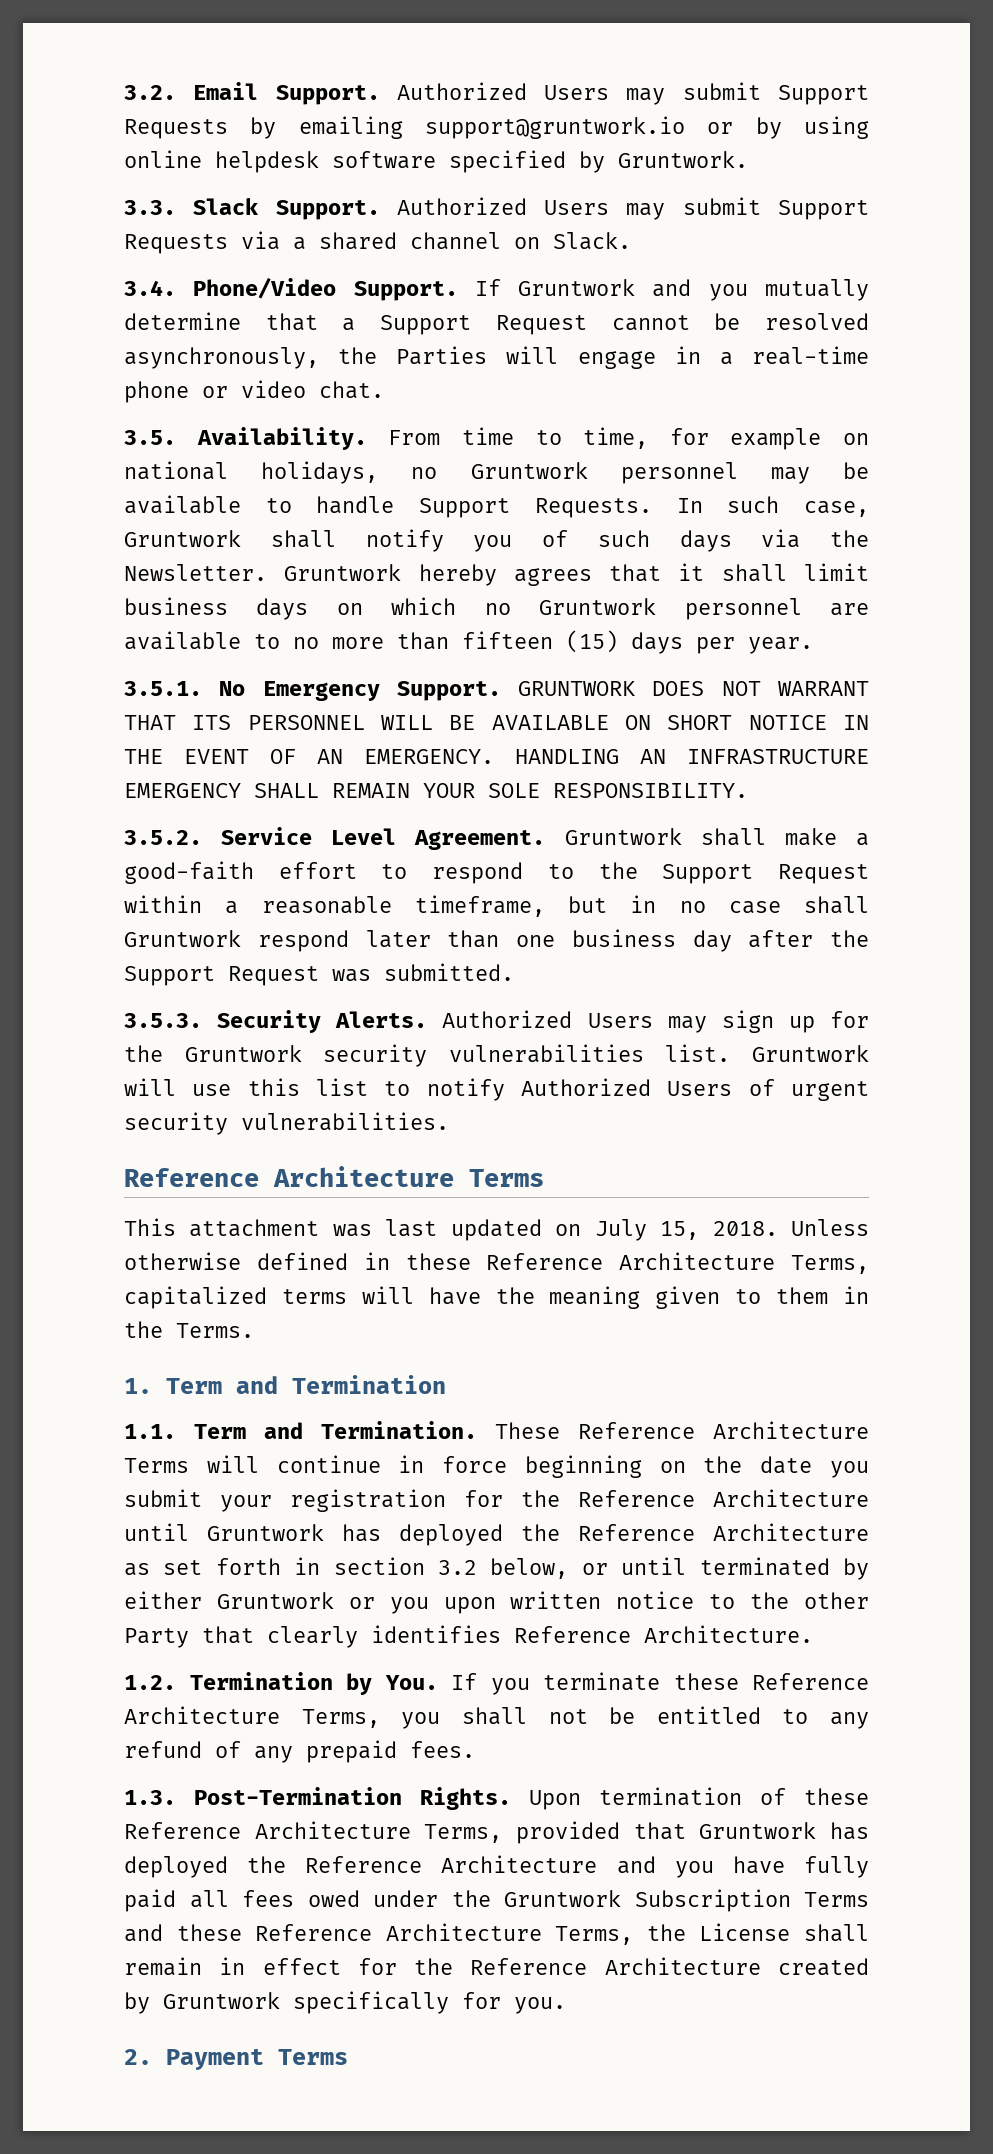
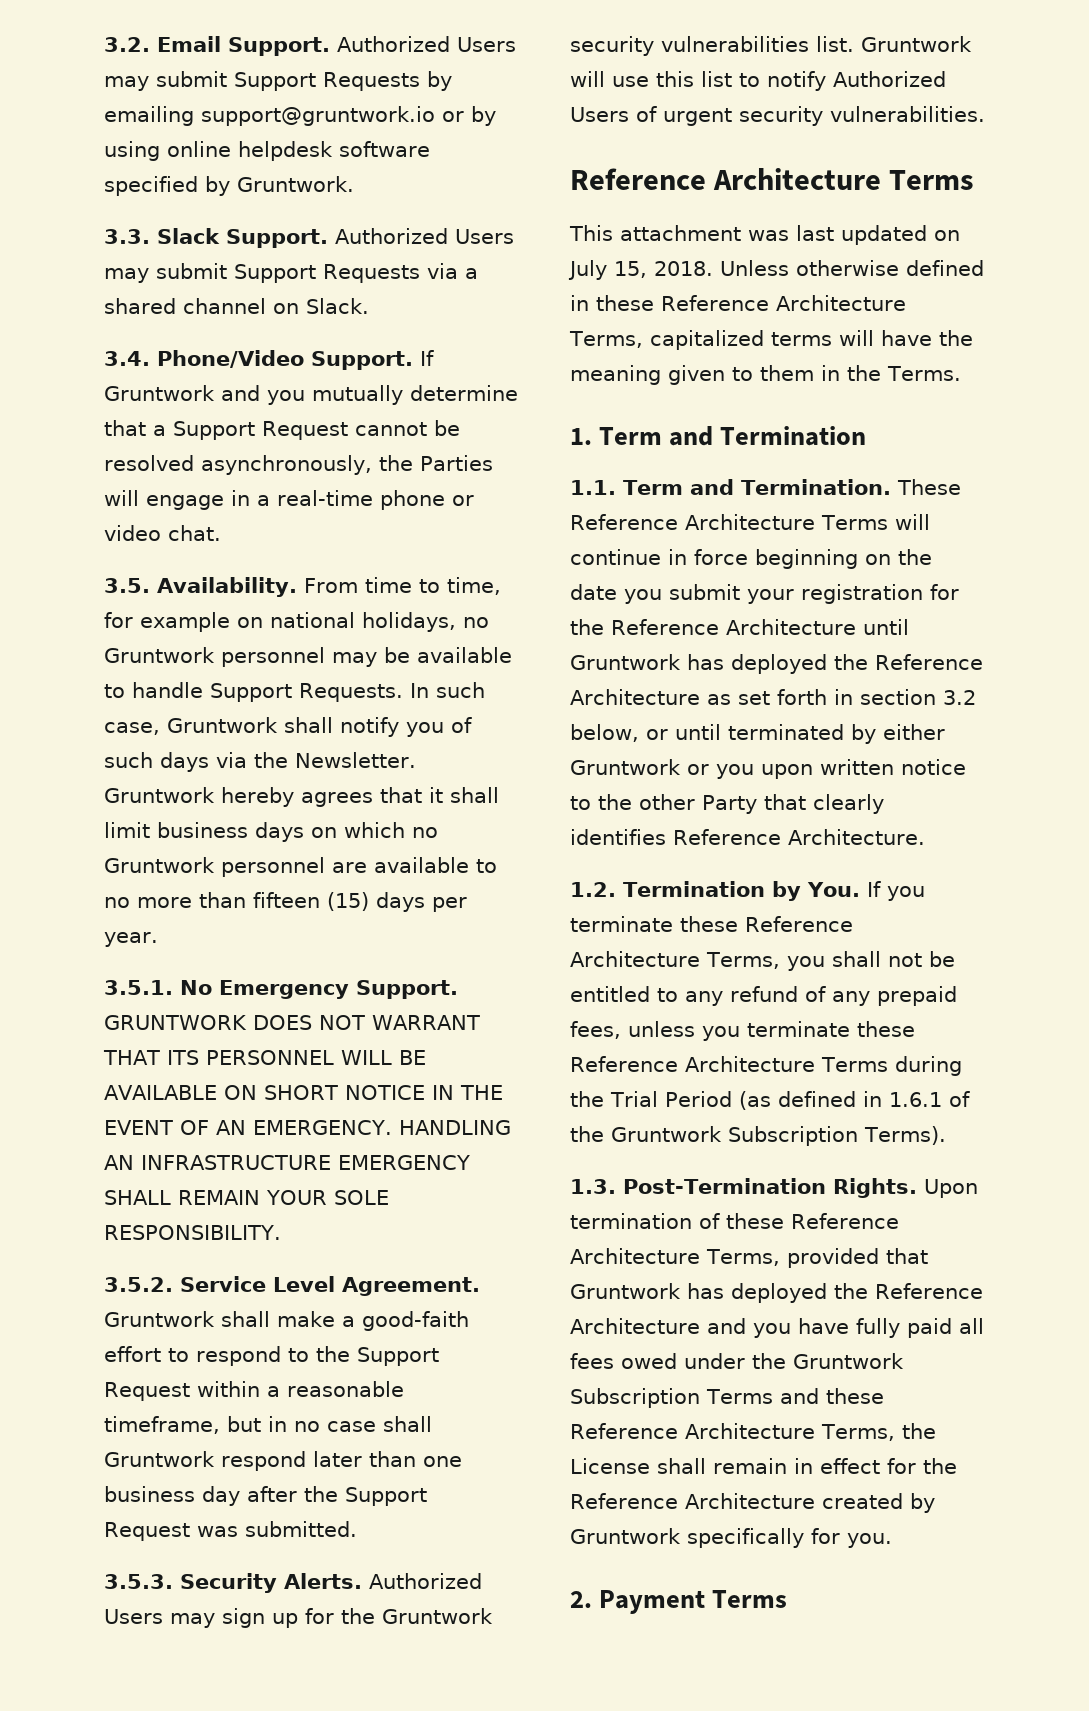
- 1.2. Termination by You. If you terminate these Reference Architecture Terms, you shall not be entitled to any refund of any prepaid fees.
+ 1.2. Termination by You. If you terminate these Reference Architecture Terms, you shall not be entitled to any refund of any prepaid fees, unless you terminate these Reference Architecture Terms during the Trial Period (as defined in 1.6.1 of the Gruntwork Subscription Terms).

